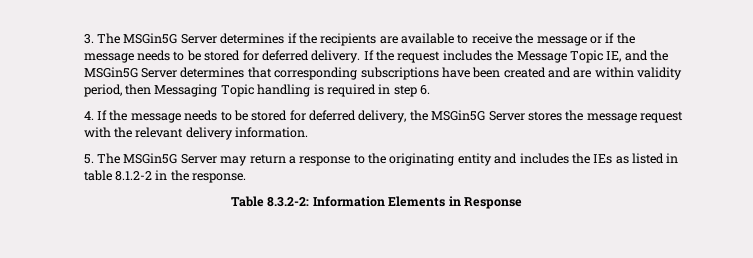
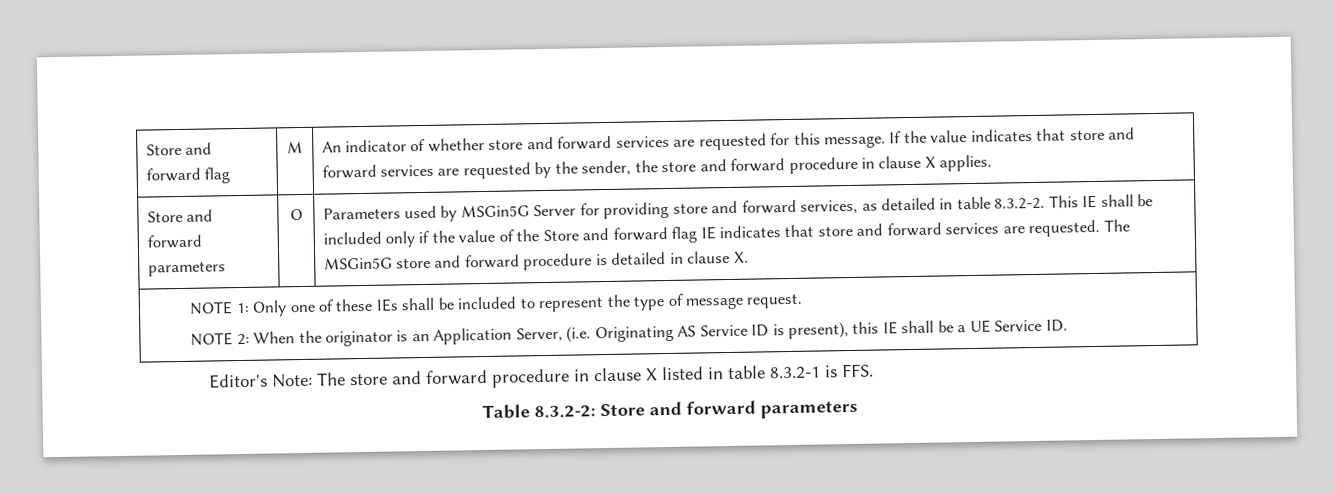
- 3. The MSGin5G Server determines if the recipients are available to receive the message or if the message needs to be stored for deferred delivery. If the request includes the Message Topic IE, and the MSGin5G Server determines that corresponding subscriptions have been created and are within validity period, then Messaging Topic handling is required in step 6.
- 4. If the message needs to be stored for deferred delivery, the MSGin5G Server stores the message request with the relevant delivery information.
- 5. The MSGin5G Server may return a response to the originating entity and includes the IEs as listed in table 8.1.2-2 in the response.
- Table 8.3.2-2: Information Elements in Response
+ Store and forward flag | M | An indicator of whether store and forward services are requested for this message. If the value indicates that store and forward services are requested by the sender, the store and forward procedure in clause X applies.
+ Store and forward parameters | O | Parameters used by MSGin5G Server for providing store and forward services, as detailed in table 8.3.2-2. This IE shall be included only if the value of the Store and forward flag IE indicates that store and forward services are requested. The MSGin5G store and forward procedure is detailed in clause X.
+ NOTE 1: Only one of these IEs shall be included to represent the type of message request.
+ NOTE 2: When the originator is an Application Server, (i.e. Originating AS Service ID is present), this IE shall be a UE Service ID.
+ Editor's Note: The store and forward procedure in clause X listed in table 8.3.2-1 is FFS.
+ Table 8.3.2-2: Store and forward parameters

